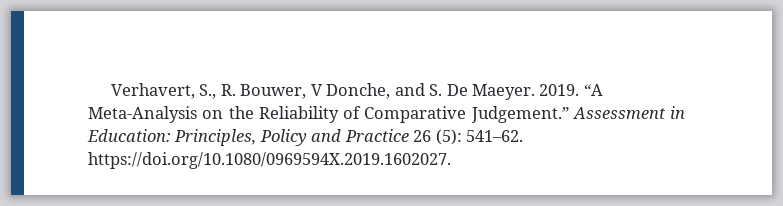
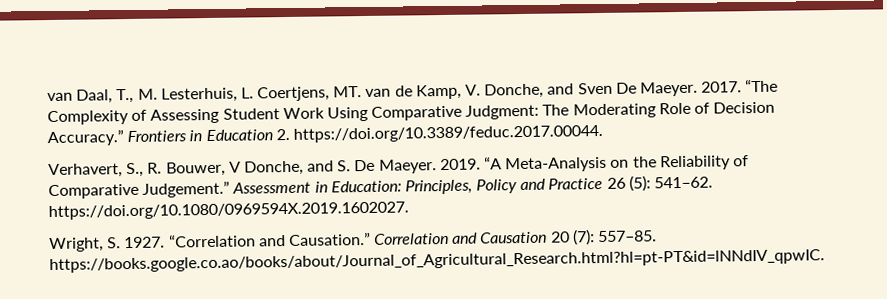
+ van Daal, T., M. Lesterhuis, L. Coertjens, MT. van de Kamp, V. Donche, and Sven De Maeyer. 2017. “The Complexity of Assessing Student Work Using Comparative Judgment: The Moderating Role of Decision Accuracy.” Frontiers in Education 2. https://doi.org/10.3389/feduc.2017.00044.
+ Wright, S. 1927. “Correlation and Causation.” Correlation and Causation 20 (7): 557–85. https://books.google.co.ao/books/about/Journal_of_Agricultural_Research.html?hl=pt-PT&id=lNNdIV_qpwIC.

